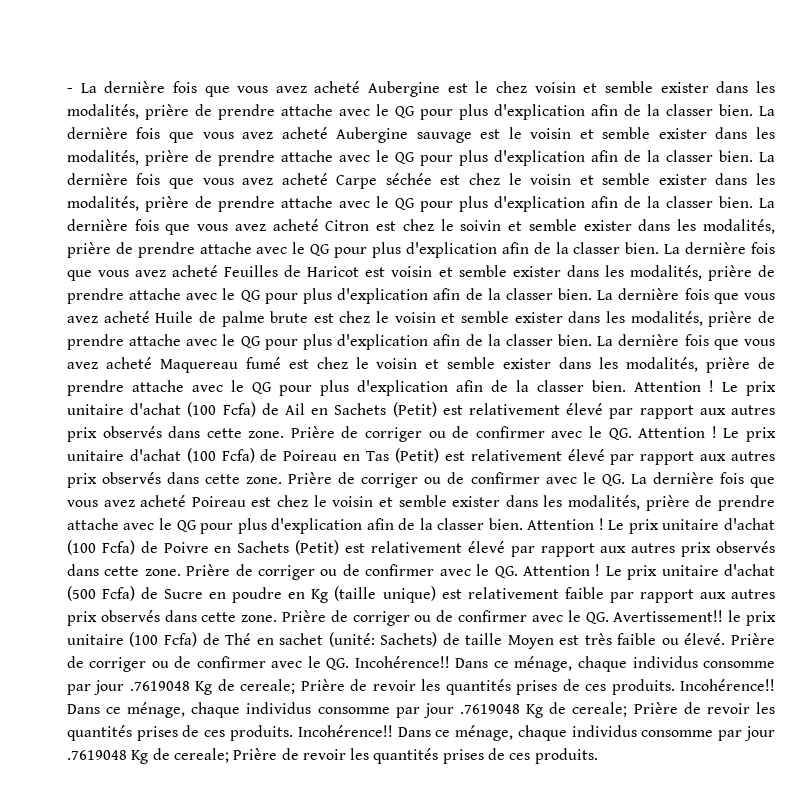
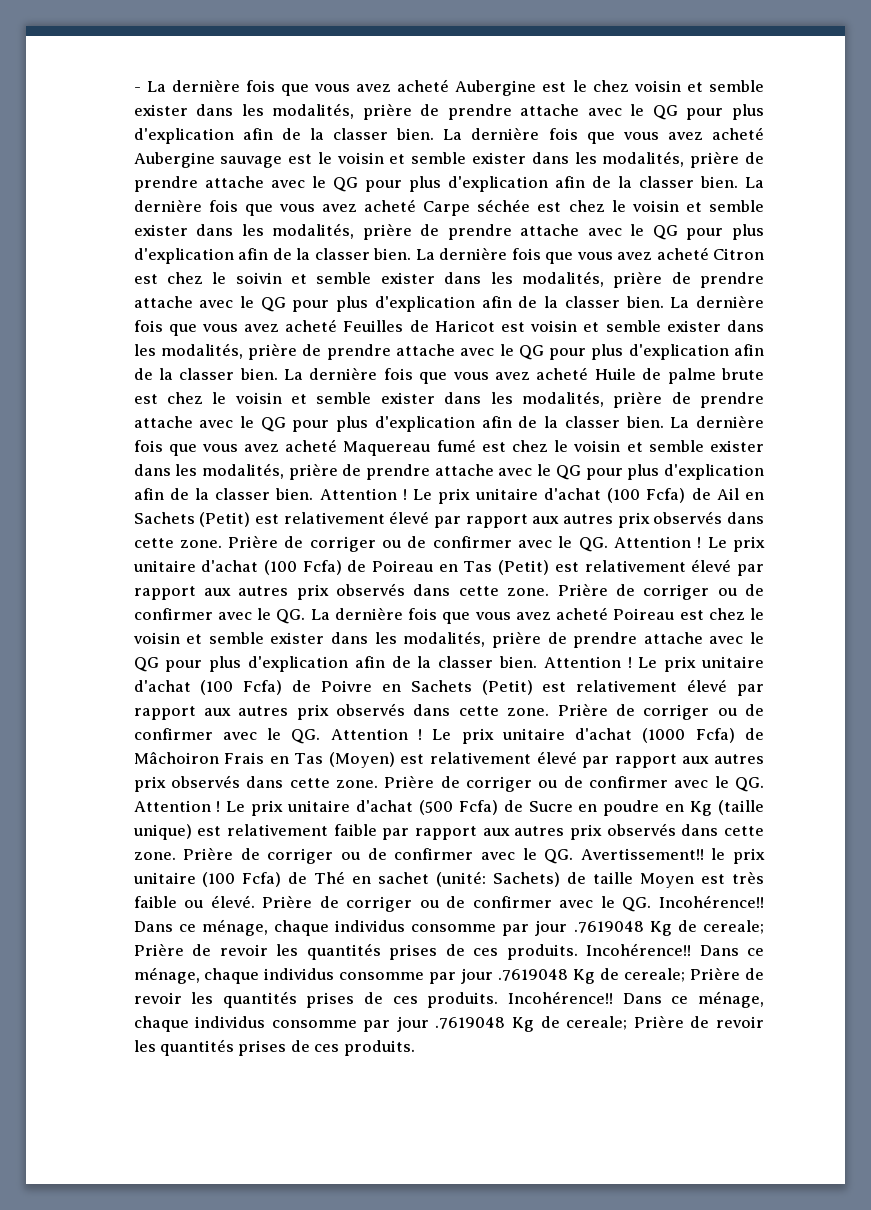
- Le prix unitaire d'achat (500 Fcfa) de Sucre en poudre en Kg (taille unique) est relativement faible par rapport aux autres prix observés dans cette zone.
+ Le prix unitaire d'achat (1000 Fcfa) de Mâchoiron Frais en Tas (Moyen) est relativement élevé par rapport aux autres prix observés dans cette zone. Prière de corriger ou de confirmer avec le QG. Attention ! Le prix unitaire d'achat (500 Fcfa) de Sucre en poudre en Kg (taille unique) est relativement faible par rapport aux autres prix observés dans cette zone.

